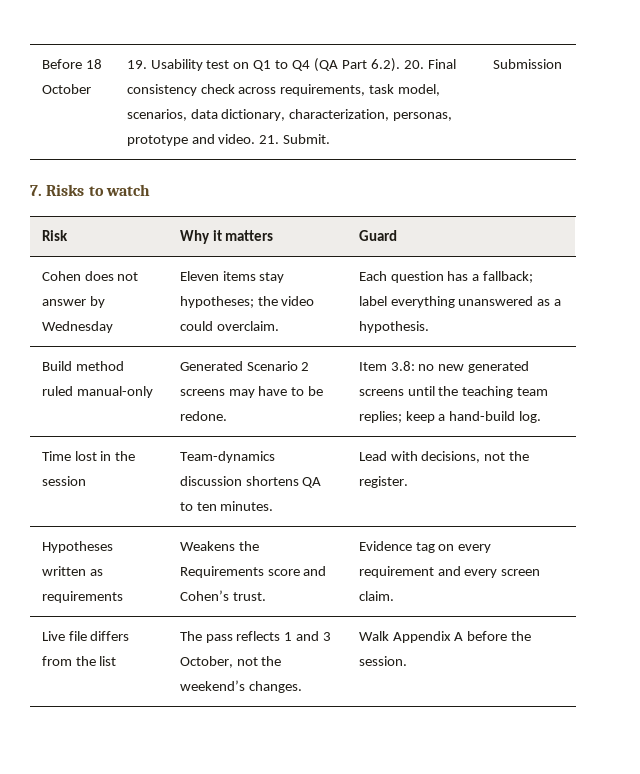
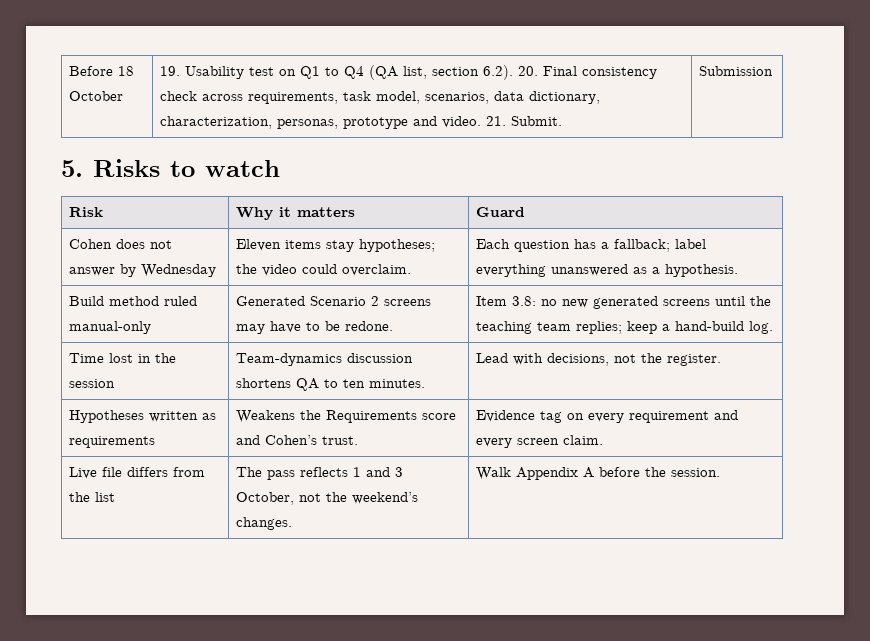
- Before 18 October | 19. Usability test on Q1 to Q4 (QA Part 6.2). 20. Final consistency check across requirements, task model, scenarios, data dictionary, characterization, personas, prototype and video. 21. Submit. | Submission
+ Before 18 October | 19. Usability test on Q1 to Q4 (QA list, section 6.2). 20. Final consistency check across requirements, task model, scenarios, data dictionary, characterization, personas, prototype and video. 21. Submit. | Submission
- 7. Risks to watch
+ 5. Risks to watch

